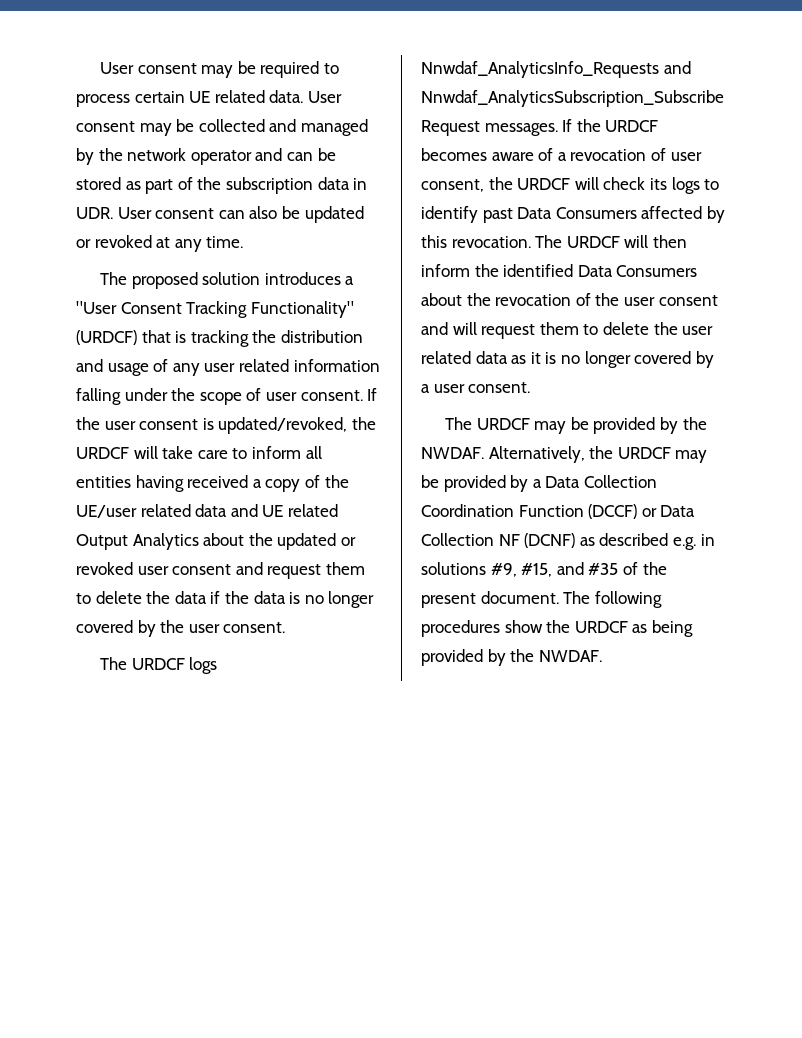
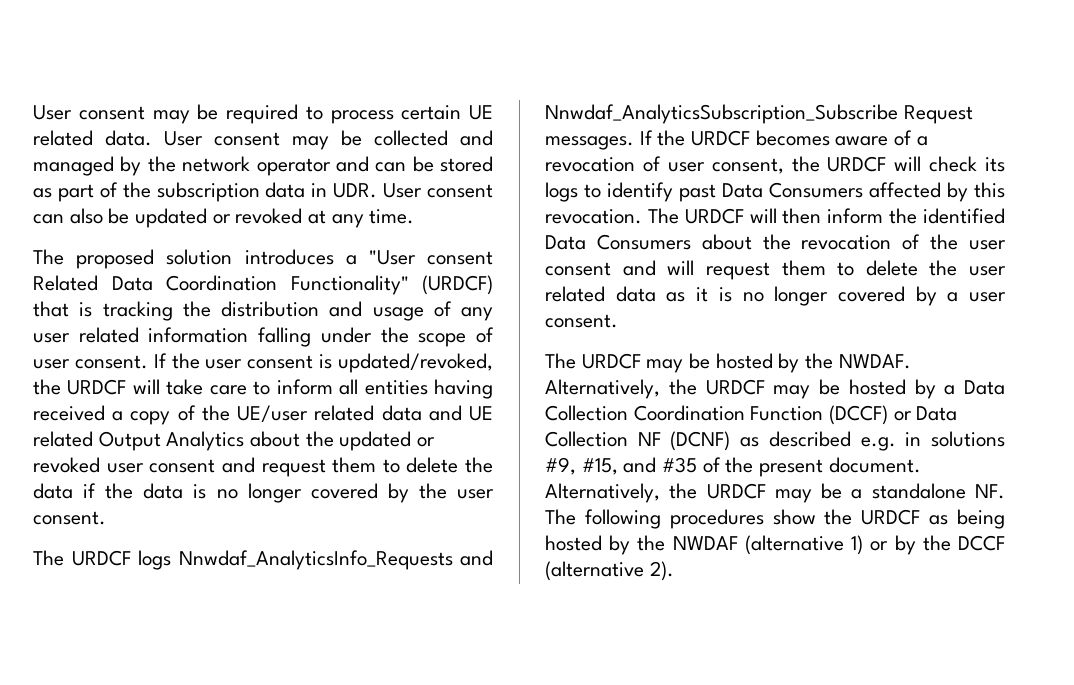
- The proposed solution introduces a "User Consent Tracking Functionality" (URDCF) that is tracking the distribution and usage of any user related information falling under the scope of user consent.
+ The proposed solution introduces a "User consent Related Data Coordination Functionality" (URDCF) that is tracking the distribution and usage of any user related information falling under the scope of user consent.
- The URDCF may be provided by the NWDAF.
+ The URDCF may be hosted by the NWDAF.
- Alternatively, the URDCF may be provided by a Data Collection Coordination Function (DCCF) or Data Collection NF (DCNF) as described e.g. in solutions #9, #15, and #35 of the present document.
+ Alternatively, the URDCF may be hosted by a Data Collection Coordination Function (DCCF) or Data Collection NF (DCNF) as described e.g. in solutions #9, #15, and #35 of the present document.
- The following procedures show the URDCF as being provided by the NWDAF.
+ Alternatively, the URDCF may be a standalone NF. The following procedures show the URDCF as being hosted by the NWDAF (alternative 1) or by the DCCF (alternative 2).

